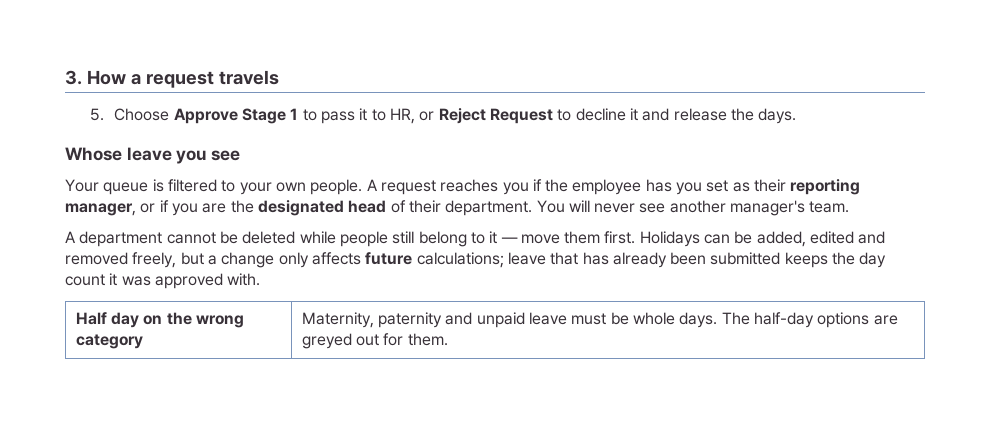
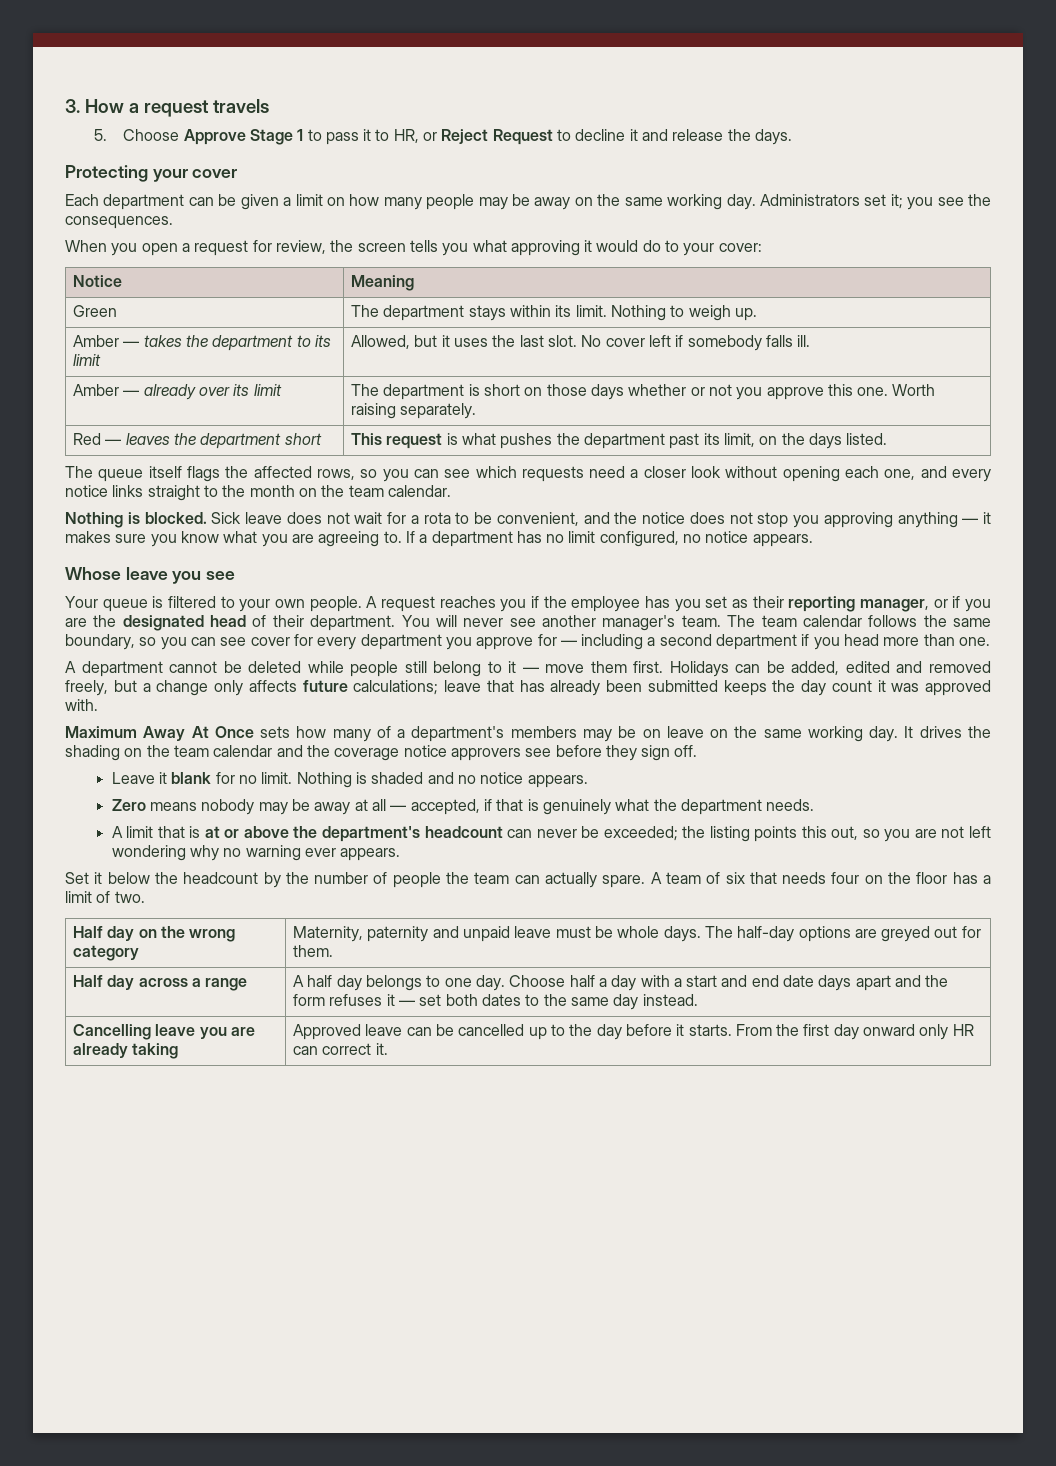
+ Protecting your cover
+ Each department can be given a limit on how many people may be away on the same working day. Administrators set it; you see the consequences.
+ When you open a request for review, the screen tells you what approving it would do to your cover:
+ Notice | Meaning
+ Green | The department stays within its limit. Nothing to weigh up.
+ Amber — takes the department to its limit | Allowed, but it uses the last slot. No cover left if somebody falls ill.
+ Amber — already over its limit | The department is short on those days whether or not you approve this one. Worth raising separately.
+ Red — leaves the department short | This request is what pushes the department past its limit, on the days listed.
+ The queue itself flags the affected rows, so you can see which requests need a closer look without opening each one, and every notice links straight to the month on the team calendar.
+ Nothing is blocked. Sick leave does not wait for a rota to be convenient, and the notice does not stop you approving anything — it makes sure you know what you are agreeing to. If a department has no limit configured, no notice appears.
+ The team calendar follows the same boundary, so you can see cover for every department you approve for — including a second department if you head more than one.
+ Maximum Away At Once sets how many of a department's members may be on leave on the same working day. It drives the shading on the team calendar and the coverage notice approvers see before they sign off.
+ Leave it blank for no limit. Nothing is shaded and no notice appears.
+ Zero means nobody may be away at all — accepted, if that is genuinely what the department needs.
+ A limit that is at or above the department's headcount can never be exceeded; the listing points this out, so you are not left wondering why no warning ever appears.
+ Set it below the headcount by the number of people the team can actually spare. A team of six that needs four on the floor has a limit of two.
+ Half day across a range | A half day belongs to one day. Choose half a day with a start and end date days apart and the form refuses it — set both dates to the same day instead.
+ Cancelling leave you are already taking | Approved leave can be cancelled up to the day before it starts. From the first day onward only HR can correct it.

